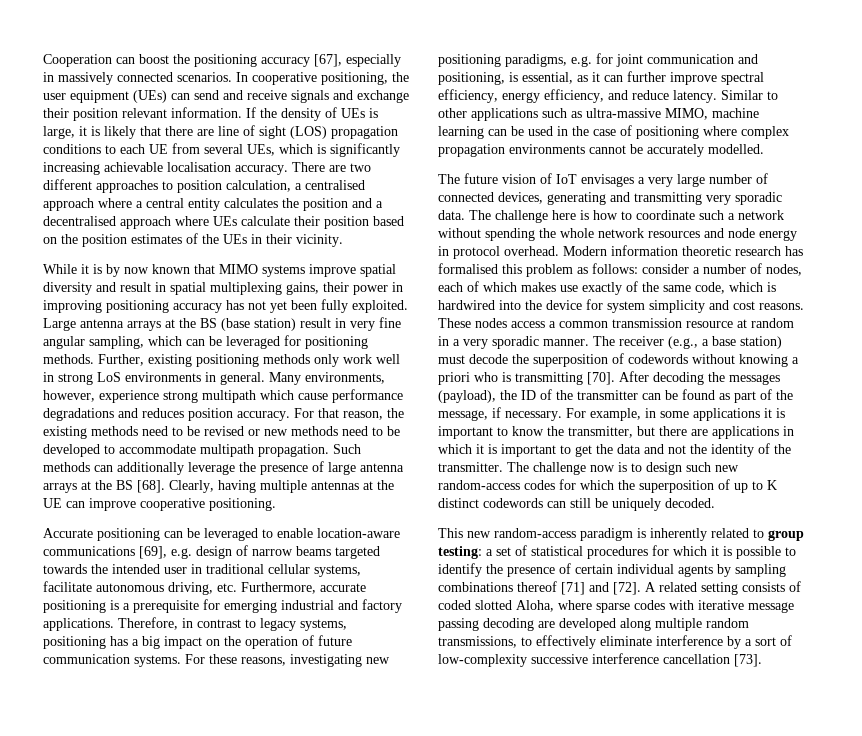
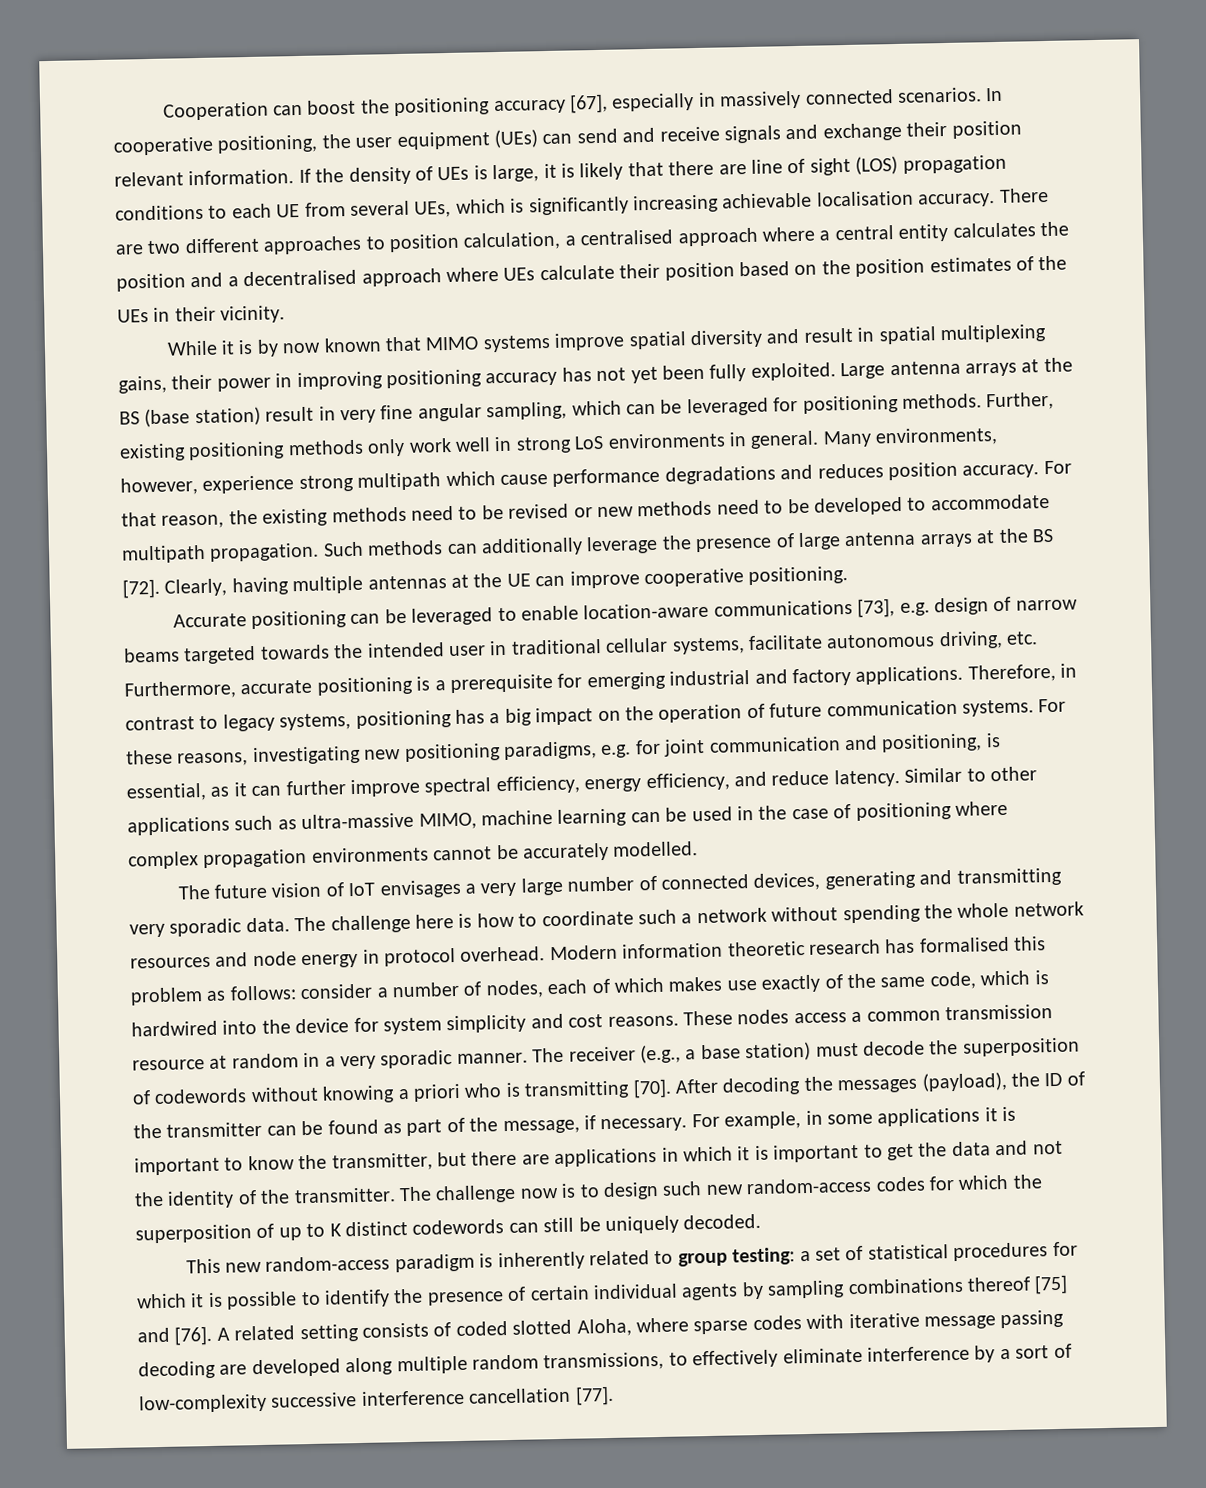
- Such methods can additionally leverage the presence of large antenna arrays at the BS [68].
+ Such methods can additionally leverage the presence of large antenna arrays at the BS [72].
- Accurate positioning can be leveraged to enable location-aware communications [69], e.g. design of narrow beams targeted towards the intended user in traditional cellular systems, facilitate autonomous driving, etc. Furthermore, accurate positioning is a prerequisite for emerging industrial and factory applications.
+ Accurate positioning can be leveraged to enable location-aware communications [73], e.g. design of narrow beams targeted towards the intended user in traditional cellular systems, facilitate autonomous driving, etc. Furthermore, accurate positioning is a prerequisite for emerging industrial and factory applications.
- This new random-access paradigm is inherently related to group testing: a set of statistical procedures for which it is possible to identify the presence of certain individual agents by sampling combinations thereof [71] and [72].
+ This new random-access paradigm is inherently related to group testing: a set of statistical procedures for which it is possible to identify the presence of certain individual agents by sampling combinations thereof [75] and [76].
- A related setting consists of coded slotted Aloha, where sparse codes with iterative message passing decoding are developed along multiple random transmissions, to effectively eliminate interference by a sort of low-complexity successive interference cancellation [73].
+ A related setting consists of coded slotted Aloha, where sparse codes with iterative message passing decoding are developed along multiple random transmissions, to effectively eliminate interference by a sort of low-complexity successive interference cancellation [77].

